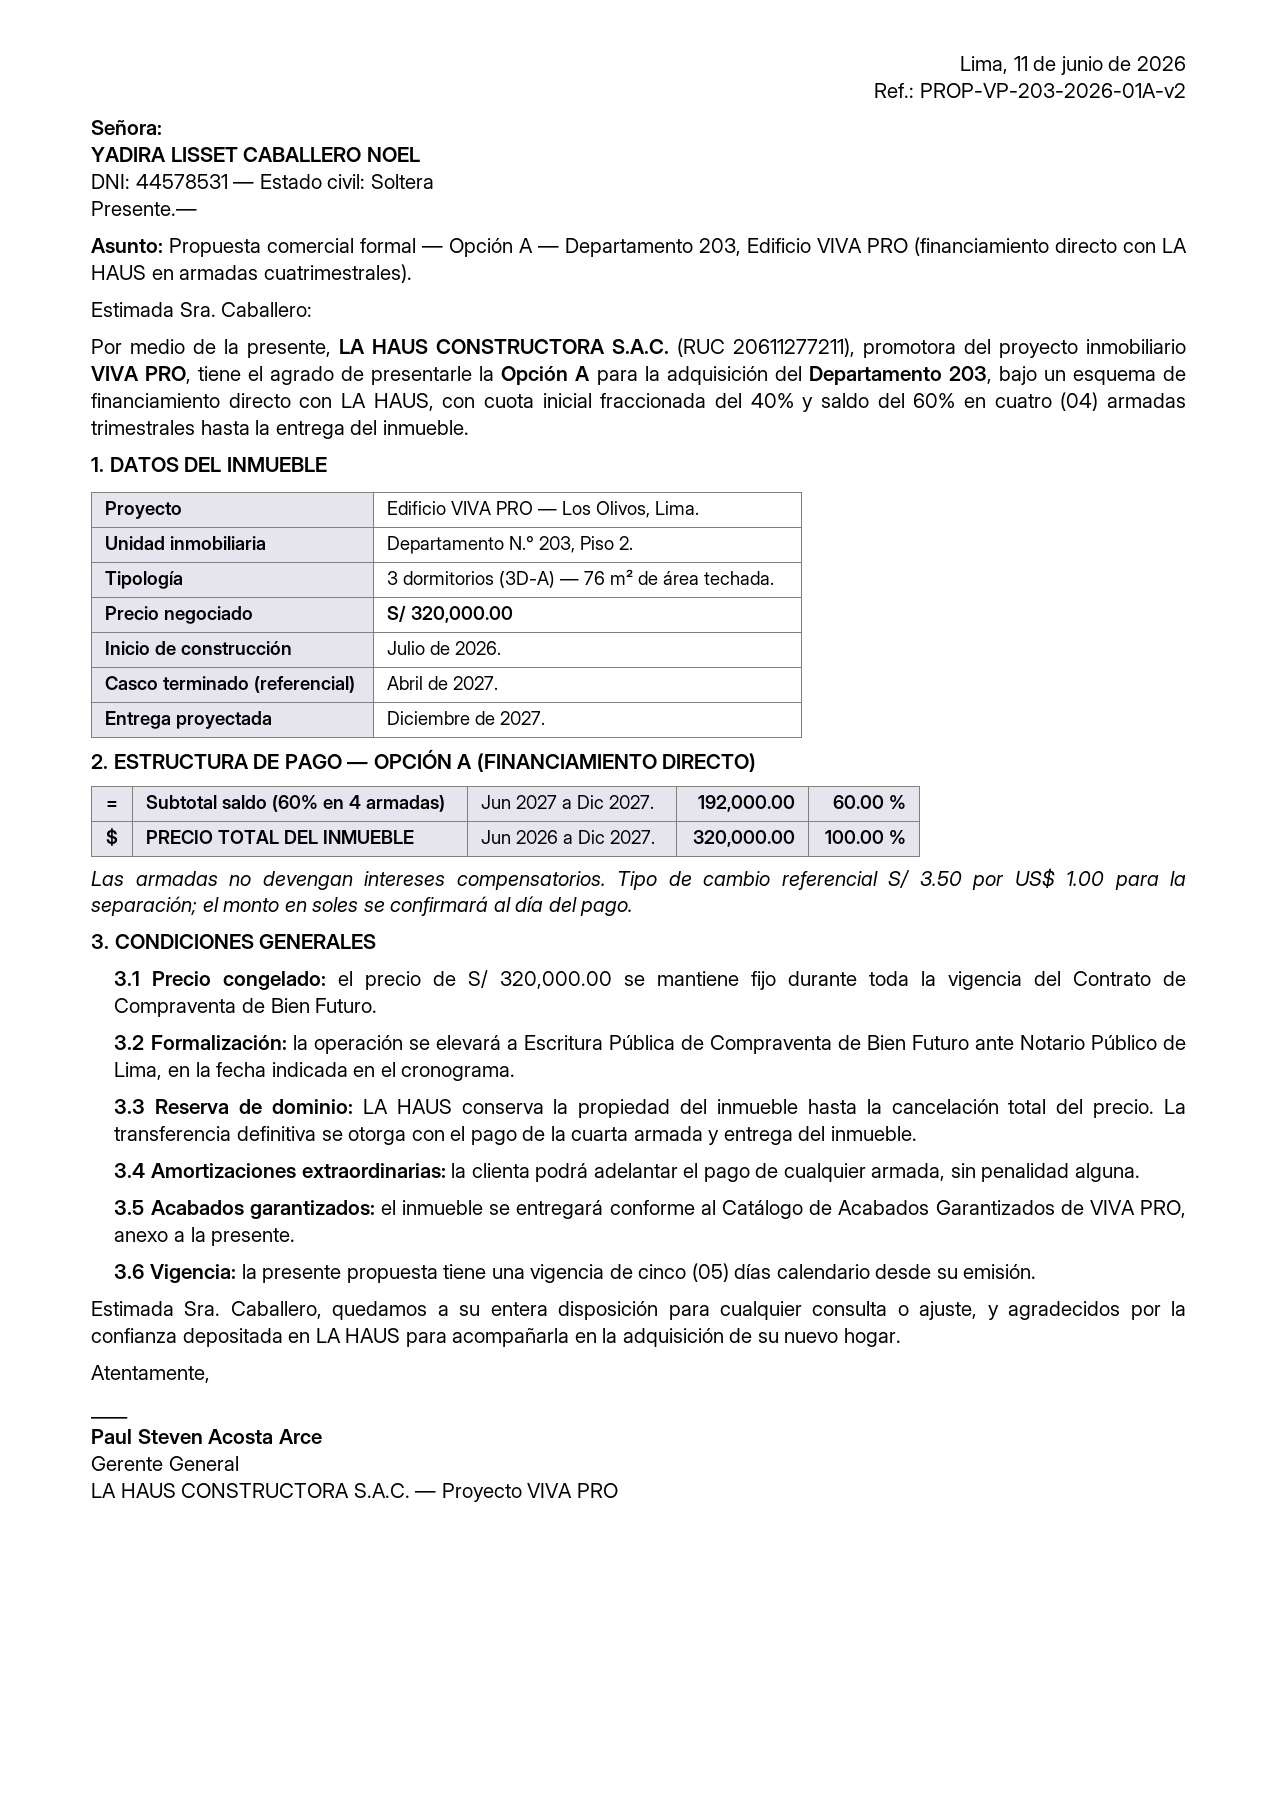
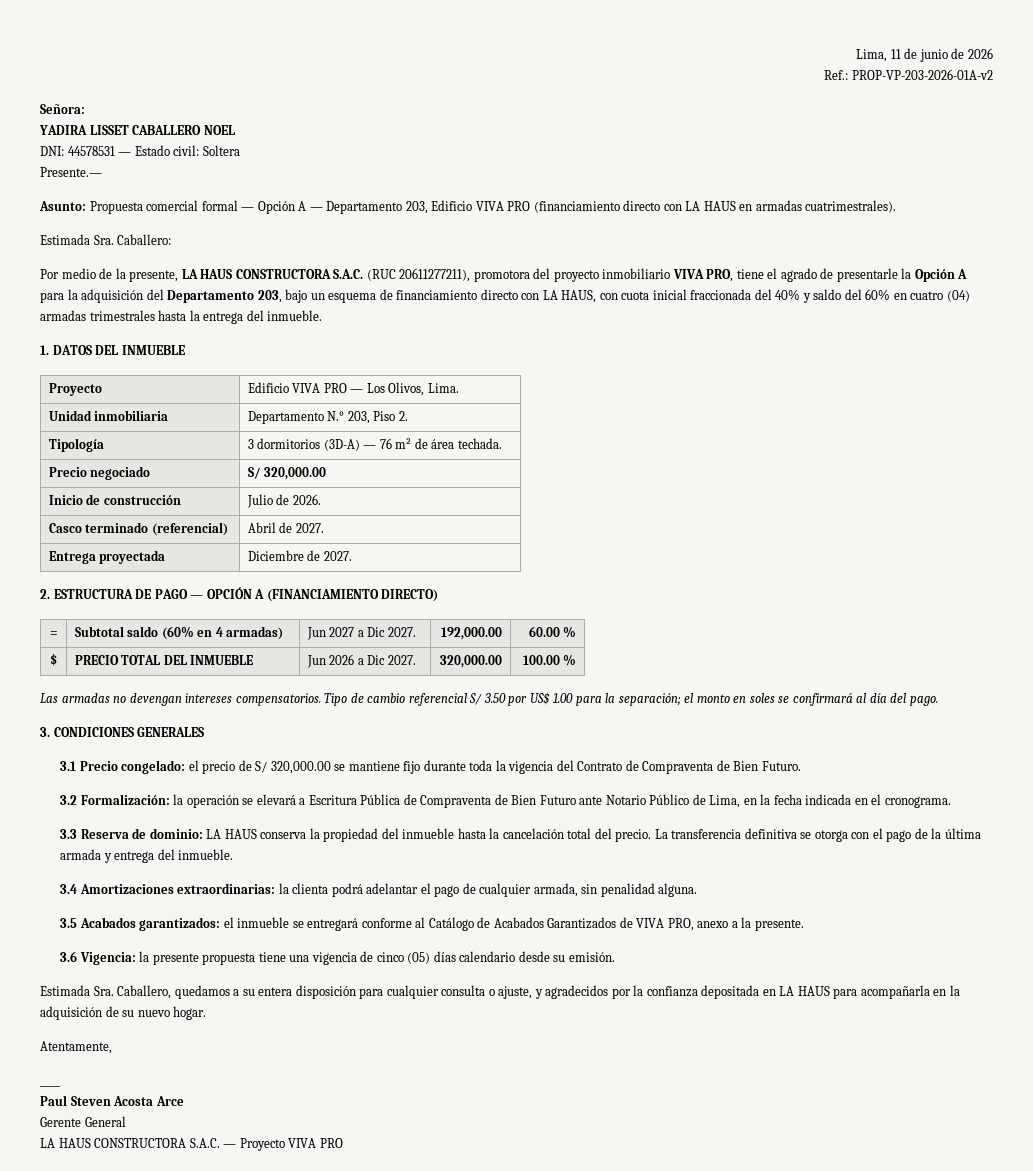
- La transferencia definitiva se otorga con el pago de la cuarta armada y entrega del inmueble.
+ La transferencia definitiva se otorga con el pago de la última armada y entrega del inmueble.

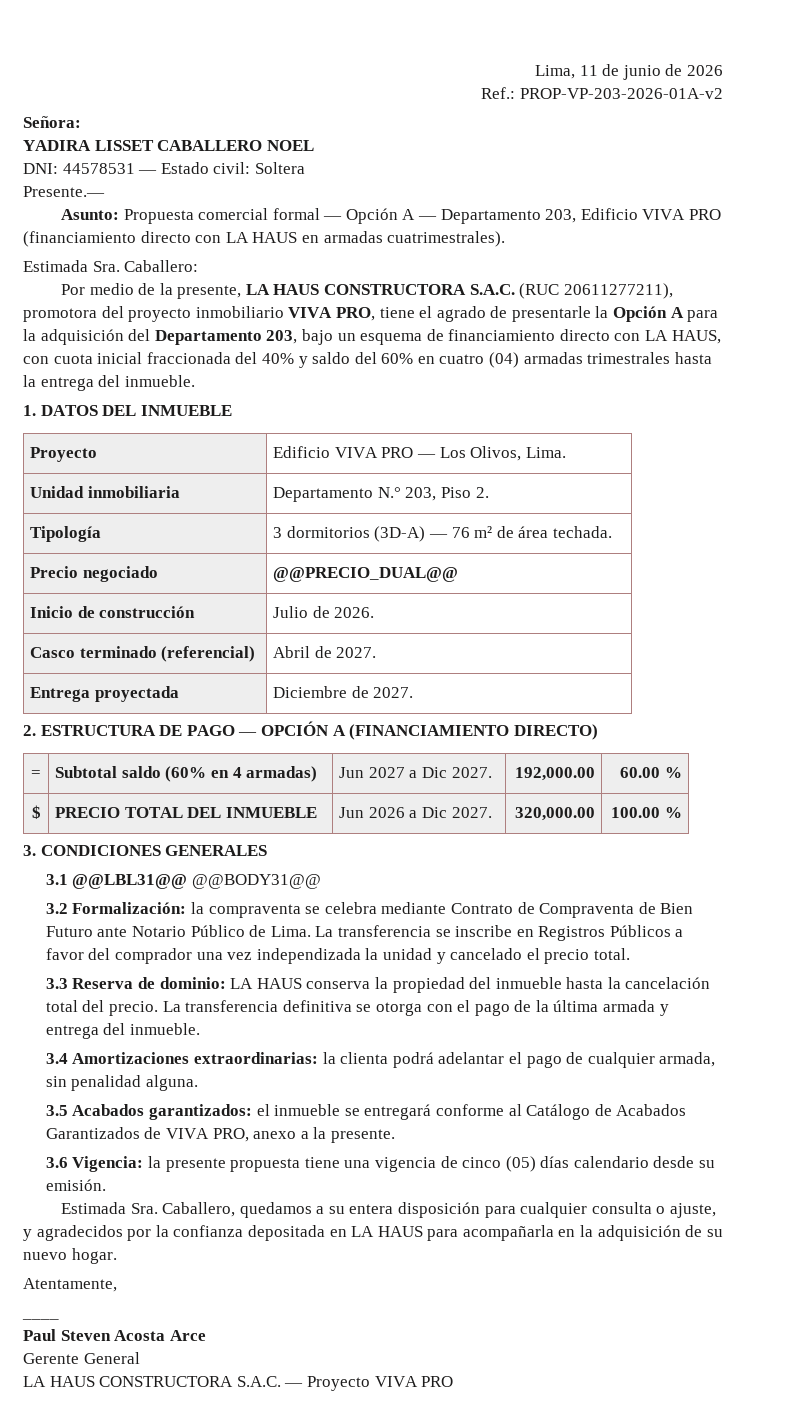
- Precio negociado | S/ 320,000.00
+ Precio negociado | @@PRECIO_DUAL@@
- Las armadas no devengan intereses compensatorios. Tipo de cambio referencial S/ 3.50 por US$ 1.00 para la separación; el monto en soles se confirmará al día del pago.
  3. CONDICIONES GENERALES
- 3.1 Precio congelado: el precio de S/ 320,000.00 se mantiene fijo durante toda la vigencia del Contrato de Compraventa de Bien Futuro.
- 3.2 Formalización: la operación se elevará a Escritura Pública de Compraventa de Bien Futuro ante Notario Público de Lima, en la fecha indicada en el cronograma.
+ 3.1 @@LBL31@@ @@BODY31@@
+ 3.2 Formalización: la compraventa se celebra mediante Contrato de Compraventa de Bien Futuro ante Notario Público de Lima. La transferencia se inscribe en Registros Públicos a favor del comprador una vez independizada la unidad y cancelado el precio total.

